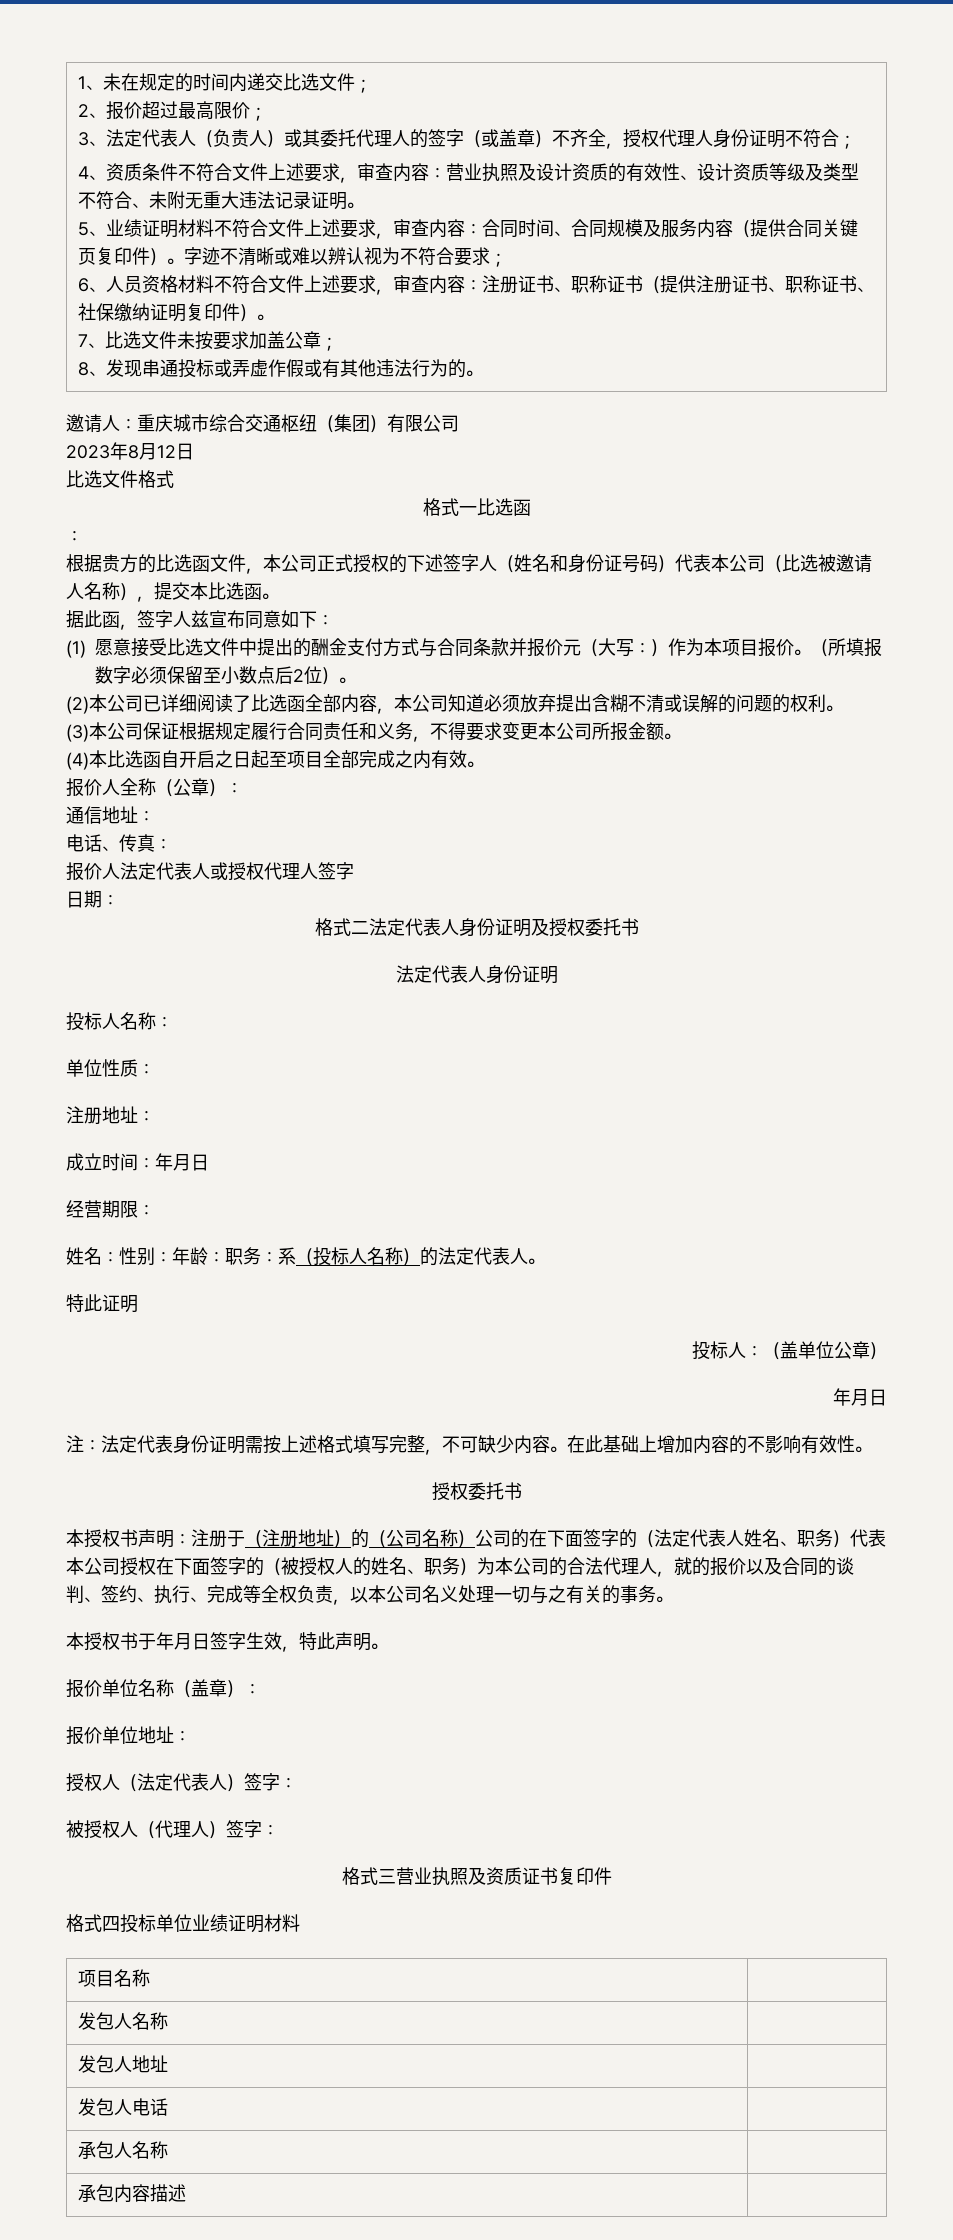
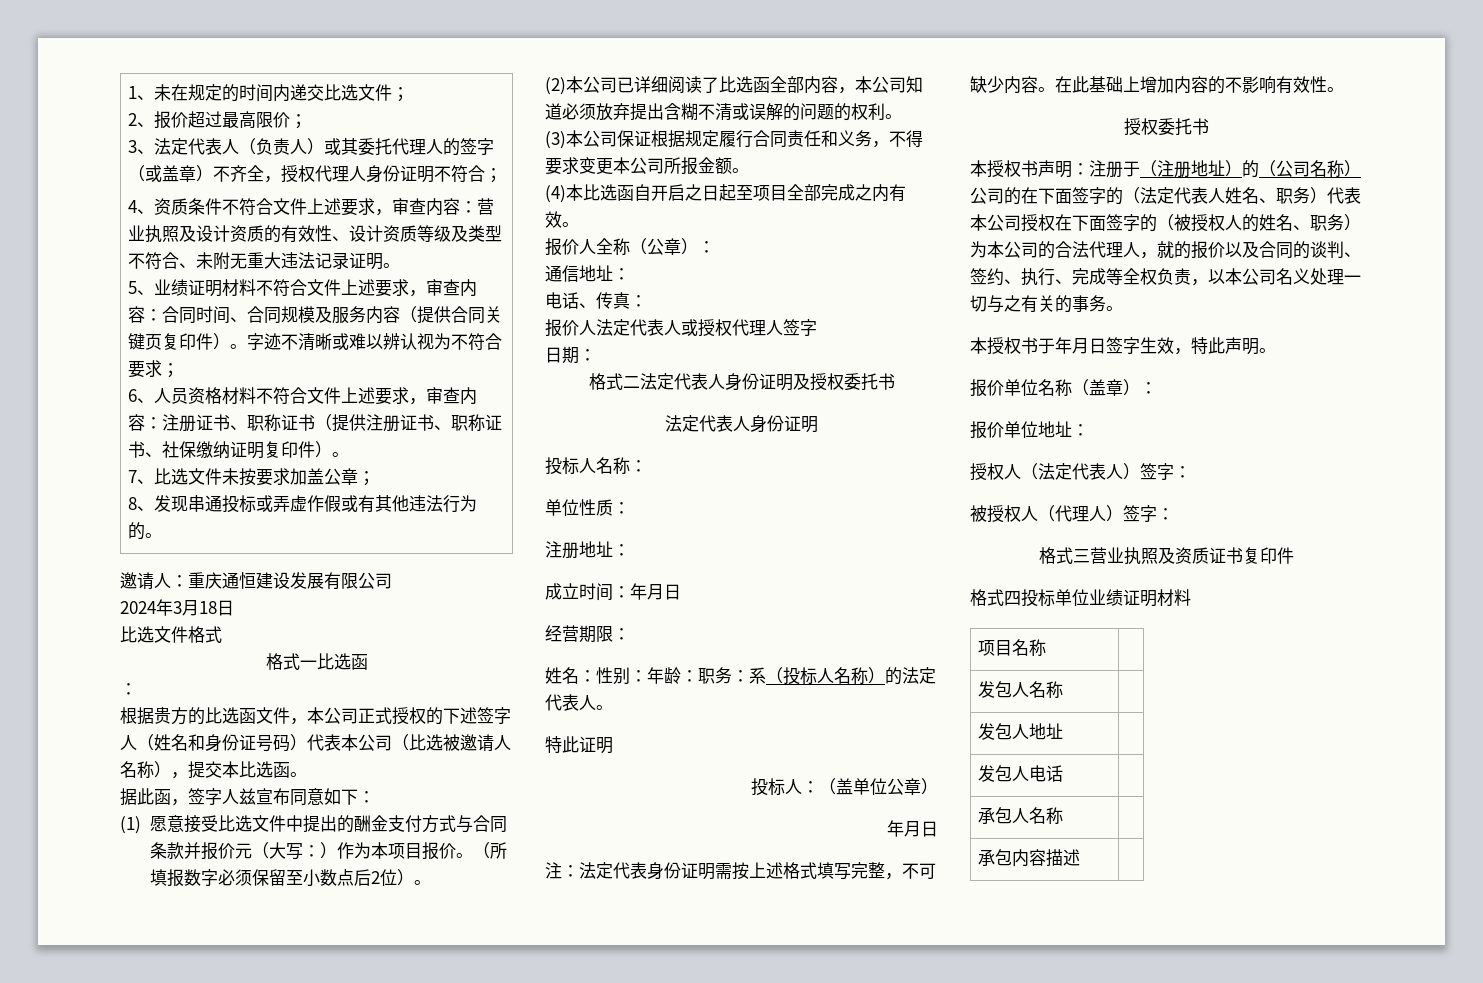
- 邀请人：重庆城市综合交通枢纽（集团）有限公司
- 2023年8月12日
+ 邀请人：重庆通恒建设发展有限公司
+ 2024年3月18日

